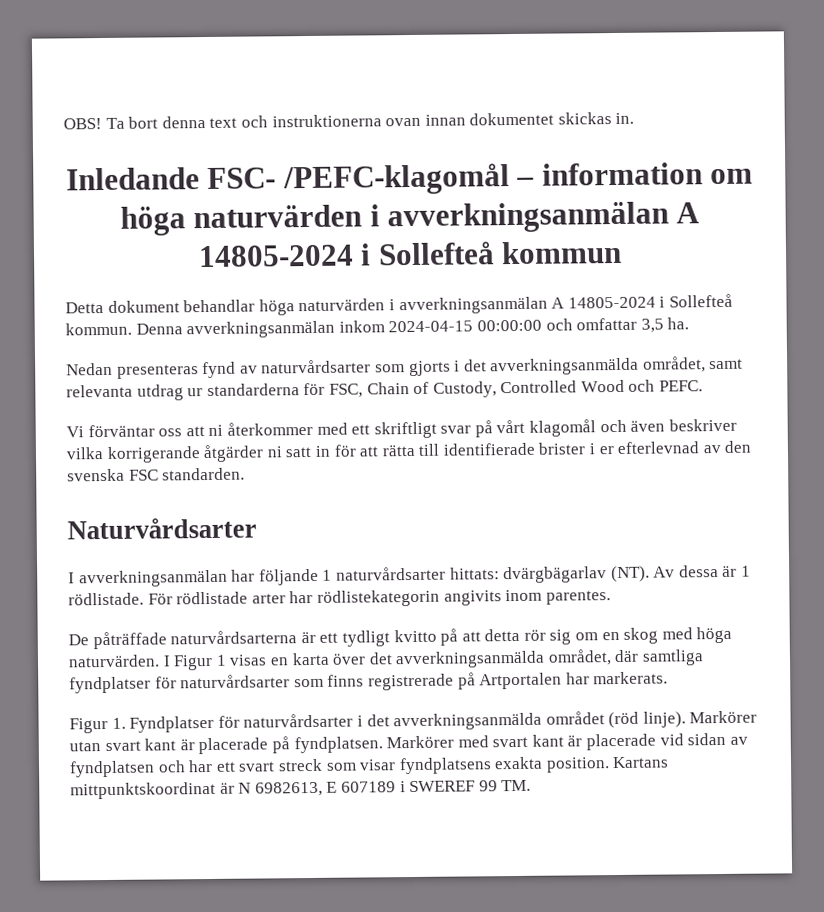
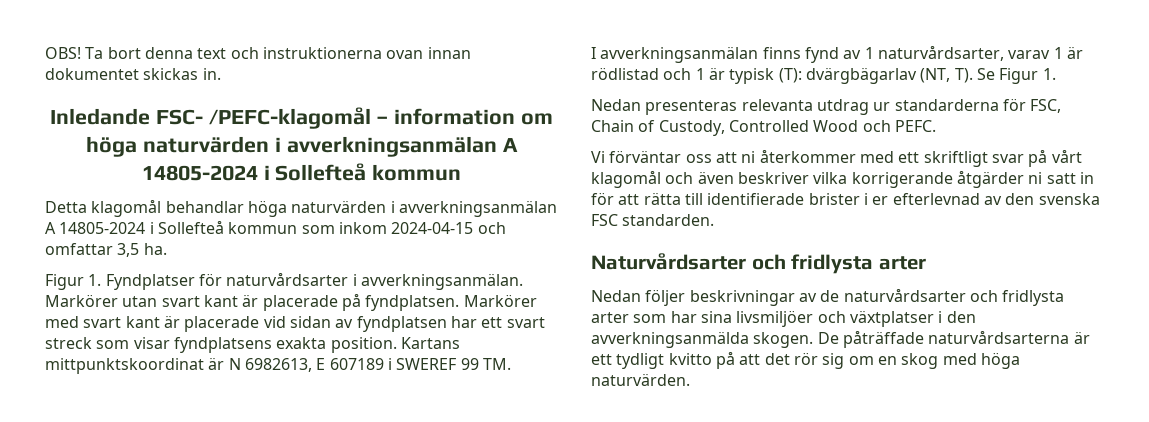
- Detta dokument behandlar höga naturvärden i avverkningsanmälan A 14805-2024 i Sollefteå kommun. Denna avverkningsanmälan inkom 2024-04-15 00:00:00 och omfattar 3,5 ha.
+ Detta klagomål behandlar höga naturvärden i avverkningsanmälan A 14805-2024 i Sollefteå kommun som inkom 2024-04-15 och omfattar 3,5 ha.
- Nedan presenteras fynd av naturvårdsarter som gjorts i det avverkningsanmälda området, samt relevanta utdrag ur standarderna för FSC, Chain of Custody, Controlled Wood och PEFC.
+ Figur 1. Fyndplatser för naturvårdsarter i avverkningsanmälan. Markörer utan svart kant är placerade på fyndplatsen. Markörer med svart kant är placerade vid sidan av fyndplatsen har ett svart streck som visar fyndplatsens exakta position. Kartans mittpunktskoordinat är N 6982613, E 607189 i SWEREF 99 TM.
+ I avverkningsanmälan finns fynd av 1 naturvårdsarter, varav 1 är rödlistad och 1 är typisk (T): dvärgbägarlav (NT, T). Se Figur 1.
+ Nedan presenteras relevanta utdrag ur standarderna för FSC, Chain of Custody, Controlled Wood och PEFC.
- Naturvårdsarter
- I avverkningsanmälan har följande 1 naturvårdsarter hittats: dvärgbägarlav (NT). Av dessa är 1 rödlistade. För rödlistade arter har rödlistekategorin angivits inom parentes.
- De påträffade naturvårdsarterna är ett tydligt kvitto på att detta rör sig om en skog med höga naturvärden. I Figur 1 visas en karta över det avverkningsanmälda området, där samtliga fyndplatser för naturvårdsarter som finns registrerade på Artportalen har markerats.
- Figur 1. Fyndplatser för naturvårdsarter i det avverkningsanmälda området (röd linje). Markörer utan svart kant är placerade på fyndplatsen. Markörer med svart kant är placerade vid sidan av fyndplatsen och har ett svart streck som visar fyndplatsens exakta position. Kartans mittpunktskoordinat är N 6982613, E 607189 i SWEREF 99 TM.
+ Naturvårdsarter och fridlysta arter
+ Nedan följer beskrivningar av de naturvårdsarter och fridlysta arter som har sina livsmiljöer och växtplatser i den avverkningsanmälda skogen. De påträffade naturvårdsarterna är ett tydligt kvitto på att det rör sig om en skog med höga naturvärden.

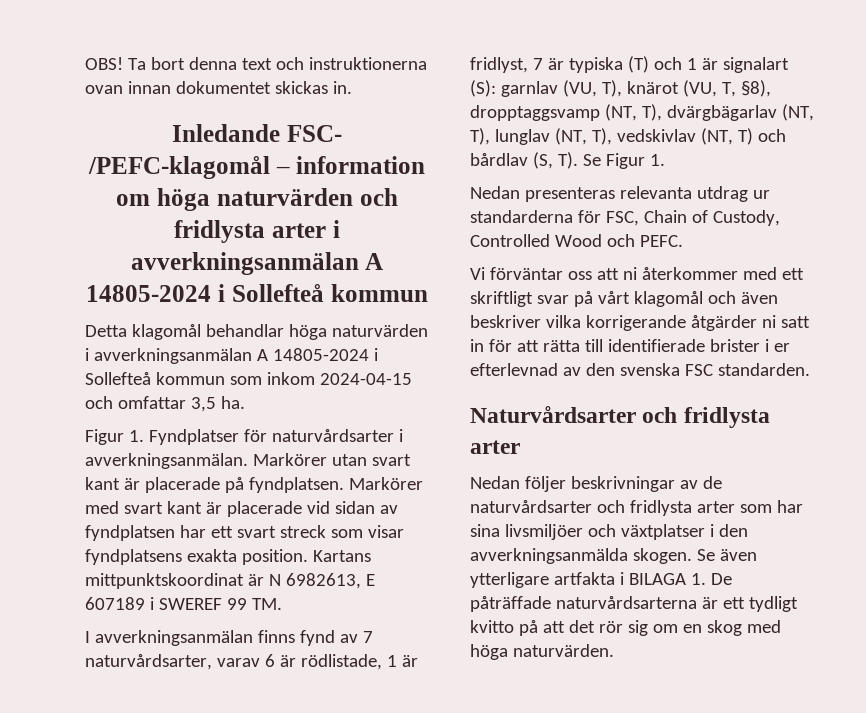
- Inledande FSC- /PEFC-klagomål – information om höga naturvärden i avverkningsanmälan A 14805-2024 i Sollefteå kommun
+ Inledande FSC- /PEFC-klagomål – information om höga naturvärden och fridlysta arter i avverkningsanmälan A 14805-2024 i Sollefteå kommun
- I avverkningsanmälan finns fynd av 1 naturvårdsarter, varav 1 är rödlistad och 1 är typisk (T): dvärgbägarlav (NT, T). Se Figur 1.
+ I avverkningsanmälan finns fynd av 7 naturvårdsarter, varav 6 är rödlistade, 1 är fridlyst, 7 är typiska (T) och 1 är signalart (S): garnlav (VU, T), knärot (VU, T, §8), dropptaggsvamp (NT, T), dvärgbägarlav (NT, T), lunglav (NT, T), vedskivlav (NT, T) och bårdlav (S, T). Se Figur 1.
- De påträffade naturvårdsarterna är ett tydligt kvitto på att det rör sig om en skog med höga naturvärden.
+ Se även ytterligare artfakta i BILAGA 1. De påträffade naturvårdsarterna är ett tydligt kvitto på att det rör sig om en skog med höga naturvärden.

